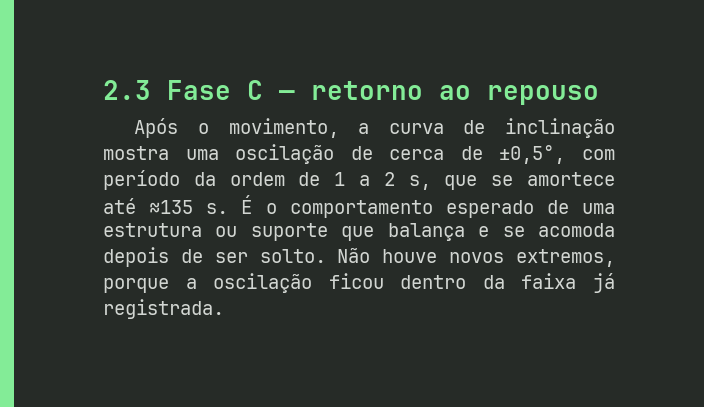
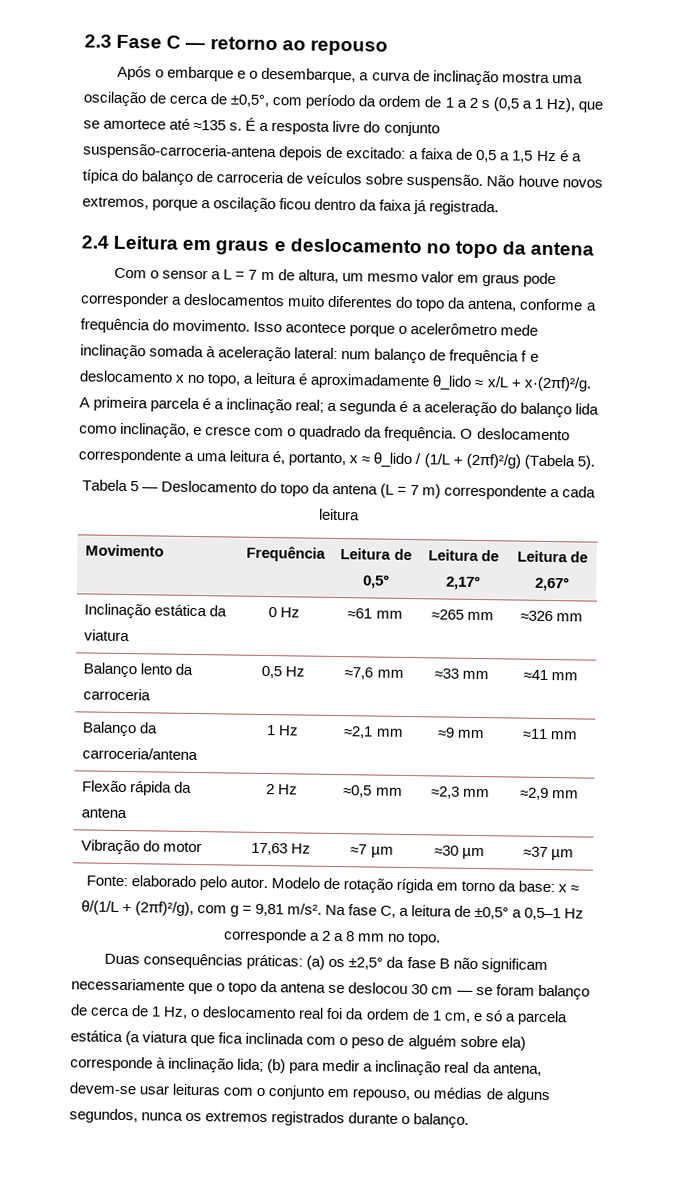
- Após o movimento, a curva de inclinação mostra uma oscilação de cerca de ±0,5°, com período da ordem de 1 a 2 s, que se amortece até ≈135 s.
+ Após o embarque e o desembarque, a curva de inclinação mostra uma oscilação de cerca de ±0,5°, com período da ordem de 1 a 2 s (0,5 a 1 Hz), que se amortece até ≈135 s.
- É o comportamento esperado de uma estrutura ou suporte que balança e se acomoda depois de ser solto.
+ É a resposta livre do conjunto suspensão-carroceria-antena depois de excitado: a faixa de 0,5 a 1,5 Hz é a típica do balanço de carroceria de veículos sobre suspensão.
+ 2.4 Leitura em graus e deslocamento no topo da antena
+ Com o sensor a L = 7 m de altura, um mesmo valor em graus pode corresponder a deslocamentos muito diferentes do topo da antena, conforme a frequência do movimento. Isso acontece porque o acelerômetro mede inclinação somada à aceleração lateral: num balanço de frequência f e deslocamento x no topo, a leitura é aproximadamente θ_lido ≈ x/L + x·(2πf)²/g. A primeira parcela é a inclinação real; a segunda é a aceleração do balanço lida como inclinação, e cresce com o quadrado da frequência. O deslocamento correspondente a uma leitura é, portanto, x ≈ θ_lido / (1/L + (2πf)²/g) (Tabela 5).
+ Tabela 5 — Deslocamento do topo da antena (L = 7 m) correspondente a cada leitura
+ Movimento | Frequência | Leitura de 0,5° | Leitura de 2,17° | Leitura de 2,67°
+ Inclinação estática da viatura | 0 Hz | ≈61 mm | ≈265 mm | ≈326 mm
+ Balanço lento da carroceria | 0,5 Hz | ≈7,6 mm | ≈33 mm | ≈41 mm
+ Balanço da carroceria/antena | 1 Hz | ≈2,1 mm | ≈9 mm | ≈11 mm
+ Flexão rápida da antena | 2 Hz | ≈0,5 mm | ≈2,3 mm | ≈2,9 mm
+ Vibração do motor | 17,63 Hz | ≈7 µm | ≈30 µm | ≈37 µm
+ Fonte: elaborado pelo autor. Modelo de rotação rígida em torno da base: x ≈ θ/(1/L + (2πf)²/g), com g = 9,81 m/s². Na fase C, a leitura de ±0,5° a 0,5–1 Hz corresponde a 2 a 8 mm no topo.
+ Duas consequências práticas: (a) os ±2,5° da fase B não significam necessariamente que o topo da antena se deslocou 30 cm — se foram balanço de cerca de 1 Hz, o deslocamento real foi da ordem de 1 cm, e só a parcela estática (a viatura que fica inclinada com o peso de alguém sobre ela) corresponde à inclinação lida; (b) para medir a inclinação real da antena, devem-se usar leituras com o conjunto em repouso, ou médias de alguns segundos, nunca os extremos registrados durante o balanço.

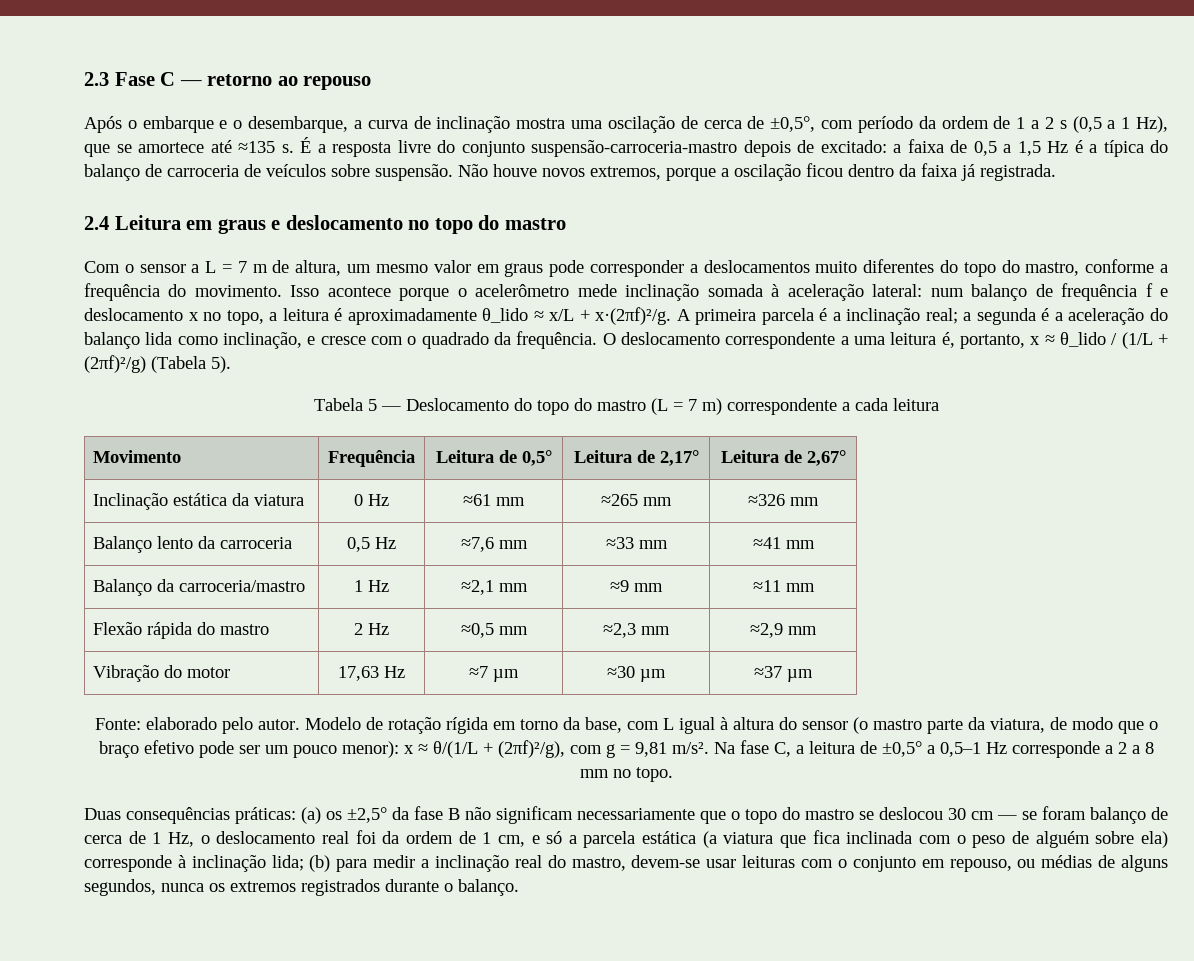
- É a resposta livre do conjunto suspensão-carroceria-antena depois de excitado: a faixa de 0,5 a 1,5 Hz é a típica do balanço de carroceria de veículos sobre suspensão.
+ É a resposta livre do conjunto suspensão-carroceria-mastro depois de excitado: a faixa de 0,5 a 1,5 Hz é a típica do balanço de carroceria de veículos sobre suspensão.
- 2.4 Leitura em graus e deslocamento no topo da antena
+ 2.4 Leitura em graus e deslocamento no topo do mastro
- Com o sensor a L = 7 m de altura, um mesmo valor em graus pode corresponder a deslocamentos muito diferentes do topo da antena, conforme a frequência do movimento.
+ Com o sensor a L = 7 m de altura, um mesmo valor em graus pode corresponder a deslocamentos muito diferentes do topo do mastro, conforme a frequência do movimento.
- Tabela 5 — Deslocamento do topo da antena (L = 7 m) correspondente a cada leitura
+ Tabela 5 — Deslocamento do topo do mastro (L = 7 m) correspondente a cada leitura
- Balanço da carroceria/antena | 1 Hz | ≈2,1 mm | ≈9 mm | ≈11 mm
+ Balanço da carroceria/mastro | 1 Hz | ≈2,1 mm | ≈9 mm | ≈11 mm
- Flexão rápida da antena | 2 Hz | ≈0,5 mm | ≈2,3 mm | ≈2,9 mm
+ Flexão rápida do mastro | 2 Hz | ≈0,5 mm | ≈2,3 mm | ≈2,9 mm
- Modelo de rotação rígida em torno da base: x ≈ θ/(1/L + (2πf)²/g), com g = 9,81 m/s².
+ Modelo de rotação rígida em torno da base, com L igual à altura do sensor (o mastro parte da viatura, de modo que o braço efetivo pode ser um pouco menor): x ≈ θ/(1/L + (2πf)²/g), com g = 9,81 m/s².
- (a) os ±2,5° da fase B não significam necessariamente que o topo da antena se deslocou 30 cm — se foram balanço de cerca de 1 Hz, o deslocamento real foi da ordem de 1 cm, e só a parcela estática (a viatura que fica inclinada com o peso de alguém sobre ela) corresponde à inclinação lida;
+ (a) os ±2,5° da fase B não significam necessariamente que o topo do mastro se deslocou 30 cm — se foram balanço de cerca de 1 Hz, o deslocamento real foi da ordem de 1 cm, e só a parcela estática (a viatura que fica inclinada com o peso de alguém sobre ela) corresponde à inclinação lida;
- (b) para medir a inclinação real da antena, devem-se usar leituras com o conjunto em repouso, ou médias de alguns segundos, nunca os extremos registrados durante o balanço.
+ (b) para medir a inclinação real do mastro, devem-se usar leituras com o conjunto em repouso, ou médias de alguns segundos, nunca os extremos registrados durante o balanço.

